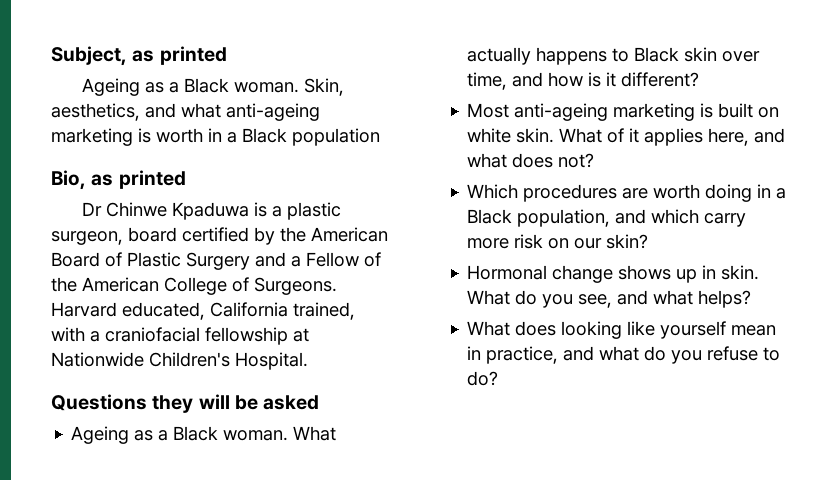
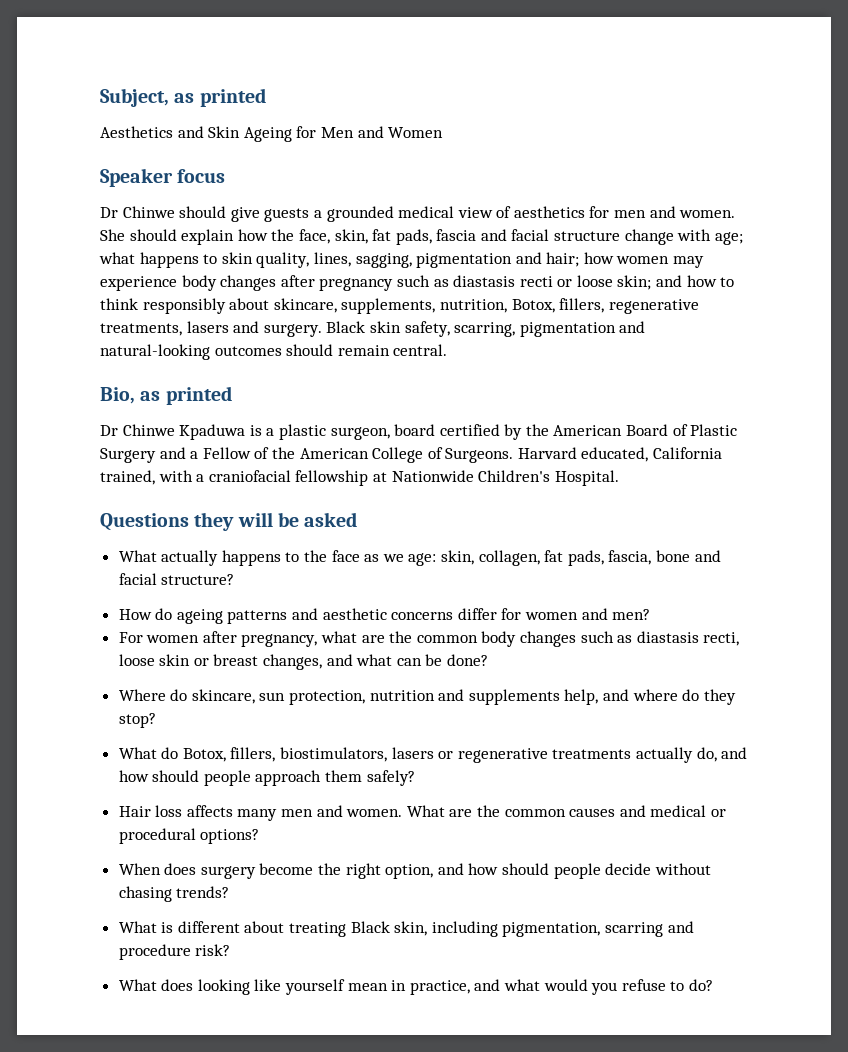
- Ageing as a Black woman. Skin, aesthetics, and what anti-ageing marketing is worth in a Black population
+ Aesthetics and Skin Ageing for Men and Women
+ Speaker focus
+ Dr Chinwe should give guests a grounded medical view of aesthetics for men and women. She should explain how the face, skin, fat pads, fascia and facial structure change with age; what happens to skin quality, lines, sagging, pigmentation and hair; how women may experience body changes after pregnancy such as diastasis recti or loose skin; and how to think responsibly about skincare, supplements, nutrition, Botox, fillers, regenerative treatments, lasers and surgery. Black skin safety, scarring, pigmentation and natural-looking outcomes should remain central.
- Ageing as a Black woman. What actually happens to Black skin over time, and how is it different?
- Most anti-ageing marketing is built on white skin. What of it applies here, and what does not?
- Which procedures are worth doing in a Black population, and which carry more risk on our skin?
- Hormonal change shows up in skin. What do you see, and what helps?
+ What actually happens to the face as we age: skin, collagen, fat pads, fascia, bone and facial structure?
+ How do ageing patterns and aesthetic concerns differ for women and men?
+ For women after pregnancy, what are the common body changes such as diastasis recti, loose skin or breast changes, and what can be done?
+ Where do skincare, sun protection, nutrition and supplements help, and where do they stop?
+ What do Botox, fillers, biostimulators, lasers or regenerative treatments actually do, and how should people approach them safely?
+ Hair loss affects many men and women. What are the common causes and medical or procedural options?
+ When does surgery become the right option, and how should people decide without chasing trends?
+ What is different about treating Black skin, including pigmentation, scarring and procedure risk?
- What does looking like yourself mean in practice, and what do you refuse to do?
+ What does looking like yourself mean in practice, and what would you refuse to do?

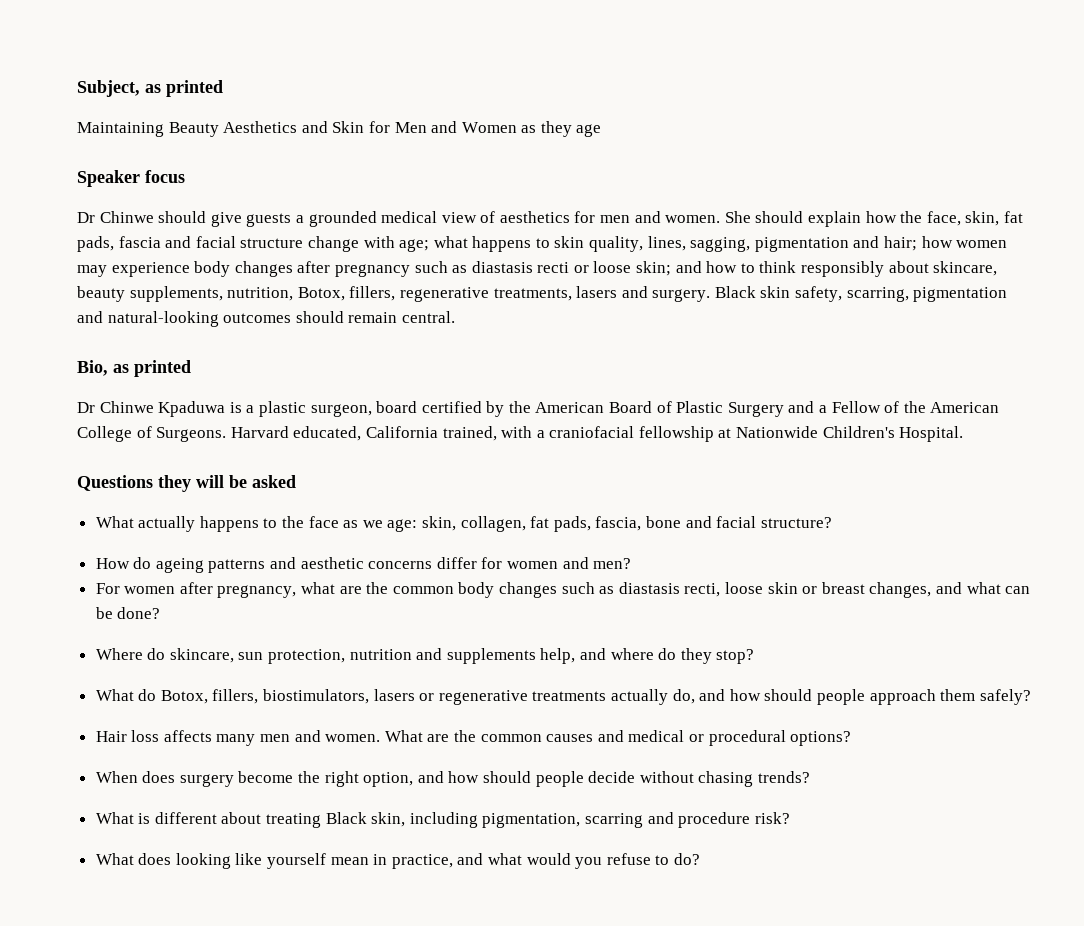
- Aesthetics and Skin Ageing for Men and Women
+ Maintaining Beauty Aesthetics and Skin for Men and Women as they age
- She should explain how the face, skin, fat pads, fascia and facial structure change with age; what happens to skin quality, lines, sagging, pigmentation and hair; how women may experience body changes after pregnancy such as diastasis recti or loose skin; and how to think responsibly about skincare, supplements, nutrition, Botox, fillers, regenerative treatments, lasers and surgery.
+ She should explain how the face, skin, fat pads, fascia and facial structure change with age; what happens to skin quality, lines, sagging, pigmentation and hair; how women may experience body changes after pregnancy such as diastasis recti or loose skin; and how to think responsibly about skincare, beauty supplements, nutrition, Botox, fillers, regenerative treatments, lasers and surgery.

